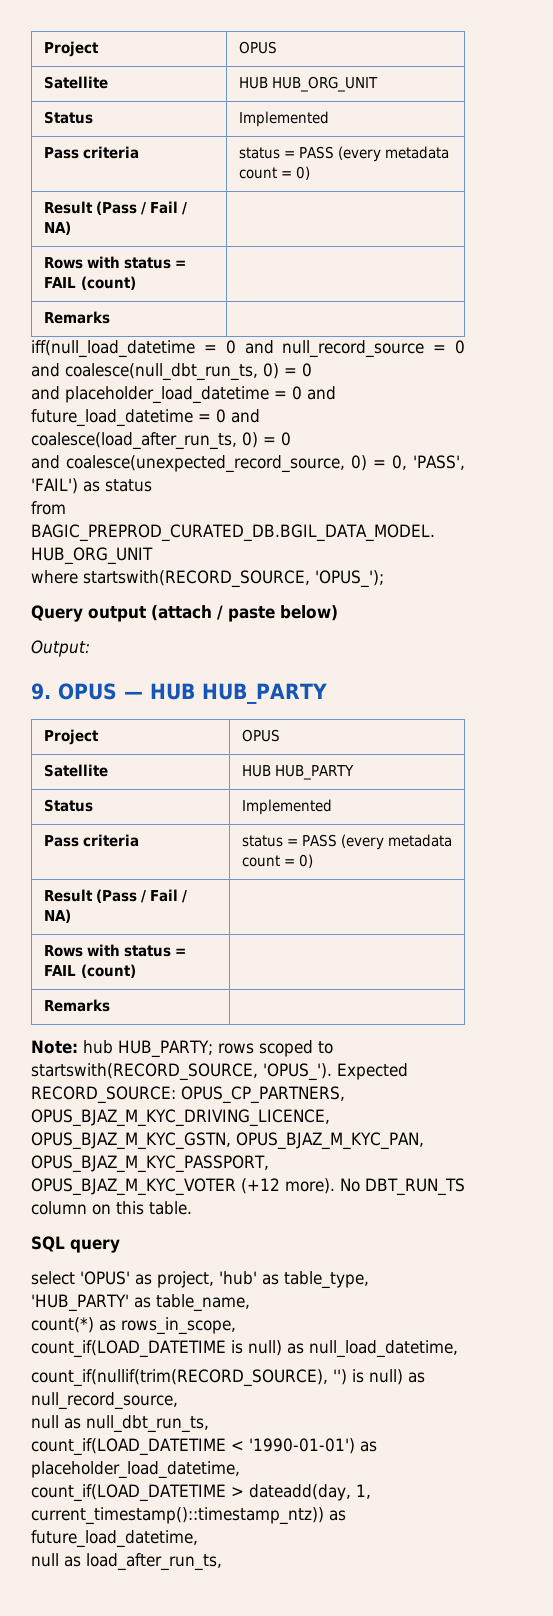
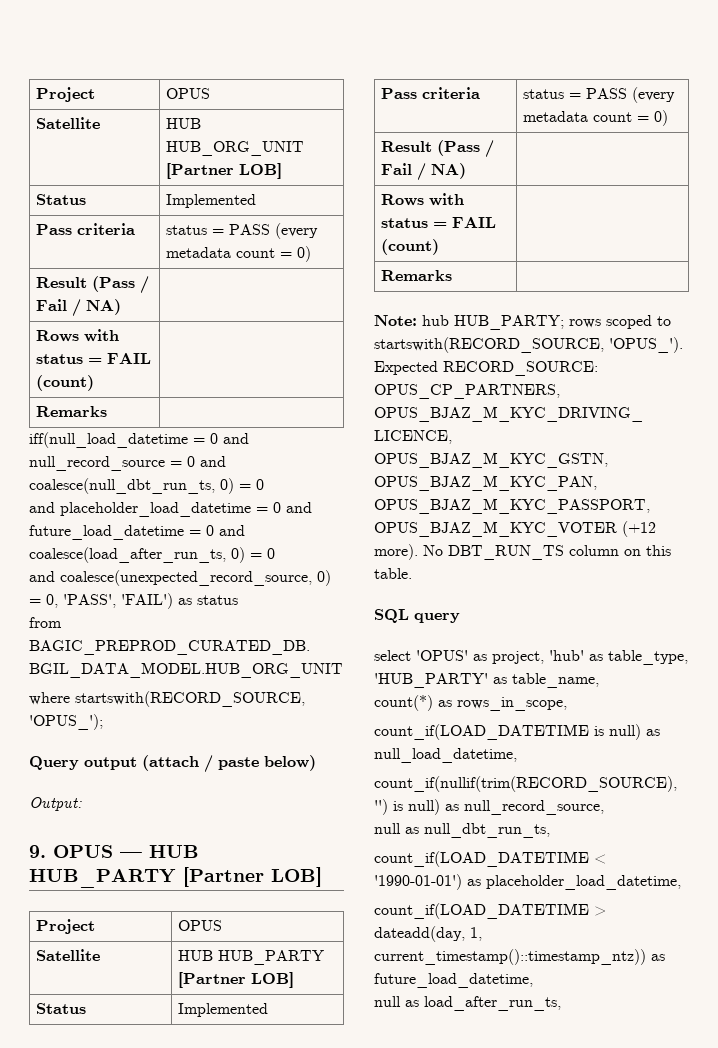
- Satellite | HUB HUB_ORG_UNIT
+ Satellite | HUB HUB_ORG_UNIT [Partner LOB]
- 9. OPUS — HUB HUB_PARTY
+ 9. OPUS — HUB HUB_PARTY [Partner LOB]
- Satellite | HUB HUB_PARTY
+ Satellite | HUB HUB_PARTY [Partner LOB]

